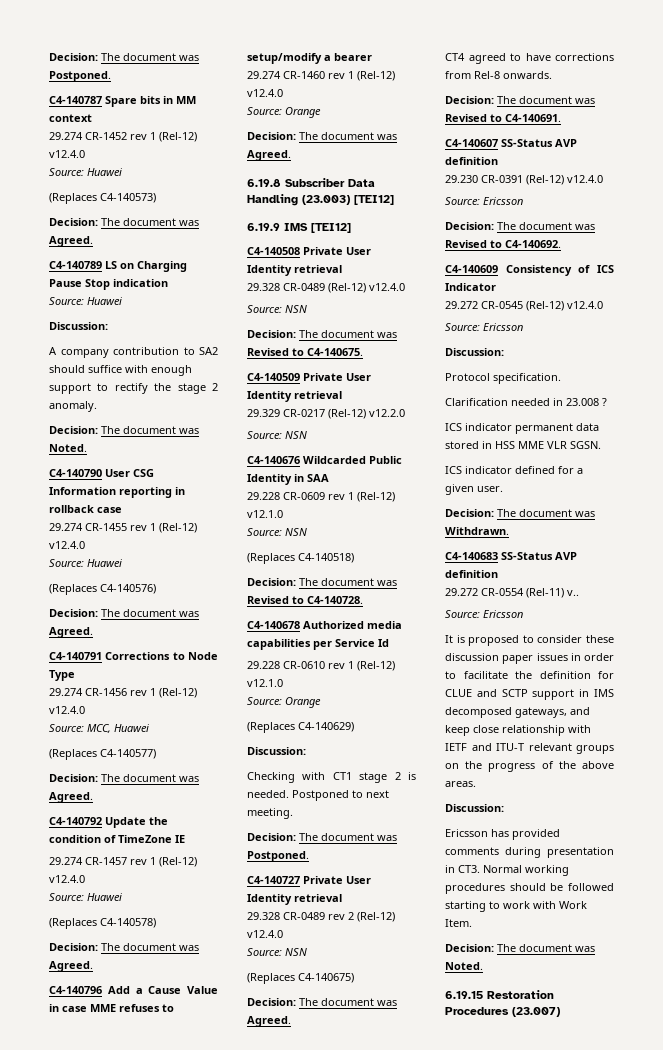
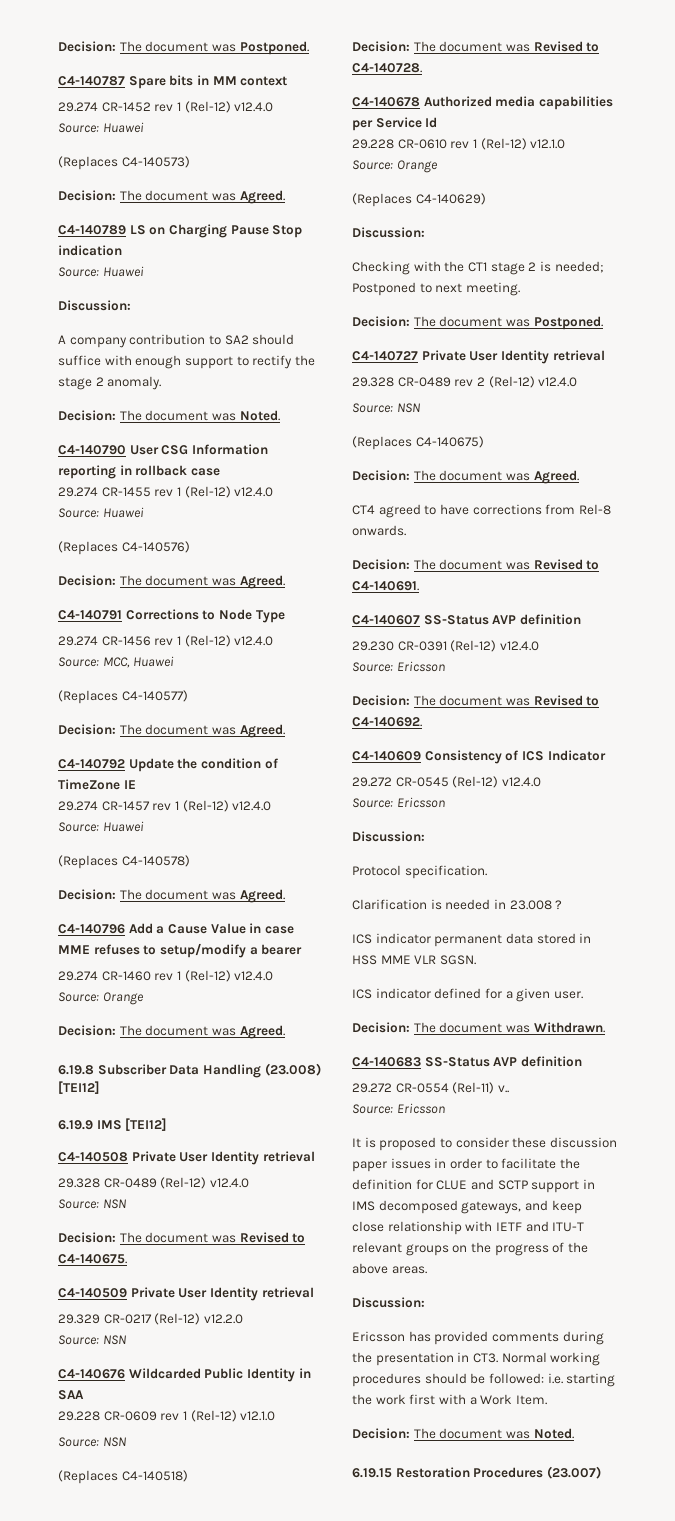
- 6.19.8 Subscriber Data Handling (23.003) [TEI12]
+ 6.19.8 Subscriber Data Handling (23.008) [TEI12]
- Checking with CT1 stage 2 is needed. Postponed to next meeting.
+ Checking with the CT1 stage 2 is needed; Postponed to next meeting.
- Clarification needed in 23.008 ?
+ Clarification is needed in 23.008 ?
- Ericsson has provided comments during presentation in CT3. Normal working procedures should be followed starting to work with Work Item.
+ Ericsson has provided comments during the presentation in CT3. Normal working procedures should be followed: i.e. starting the work first with a Work Item.

